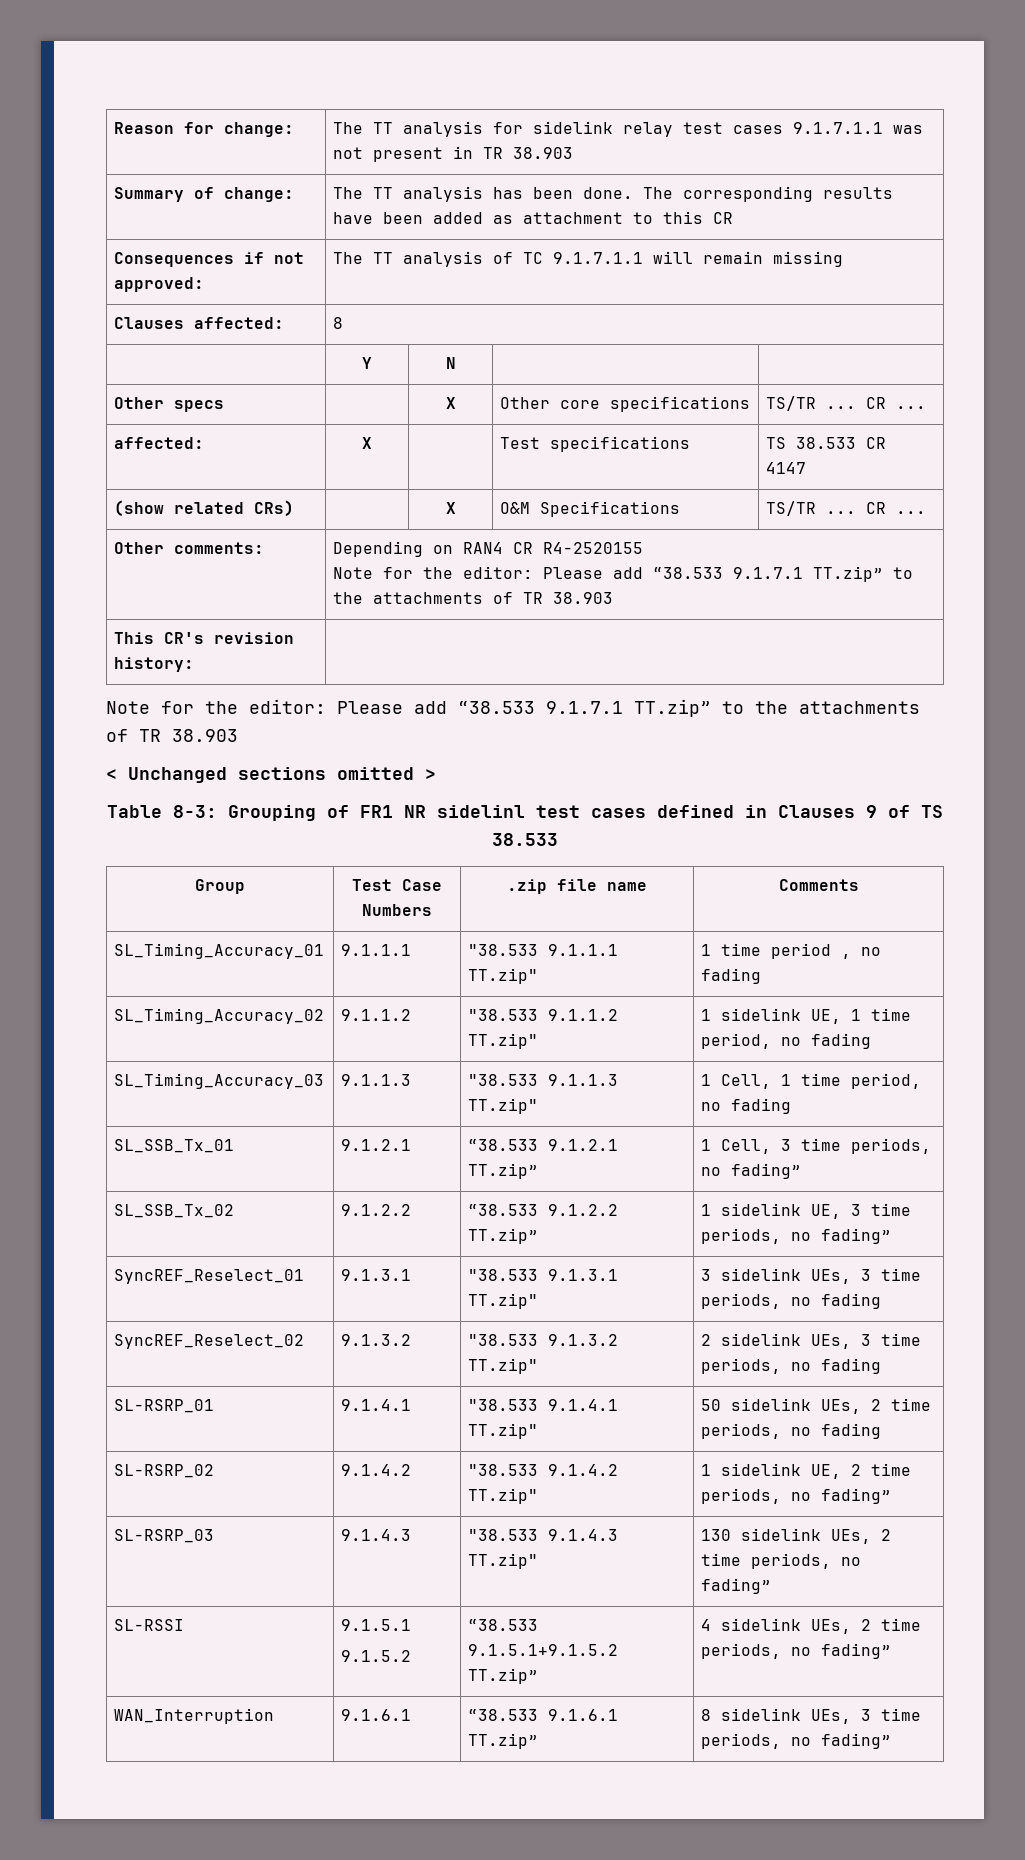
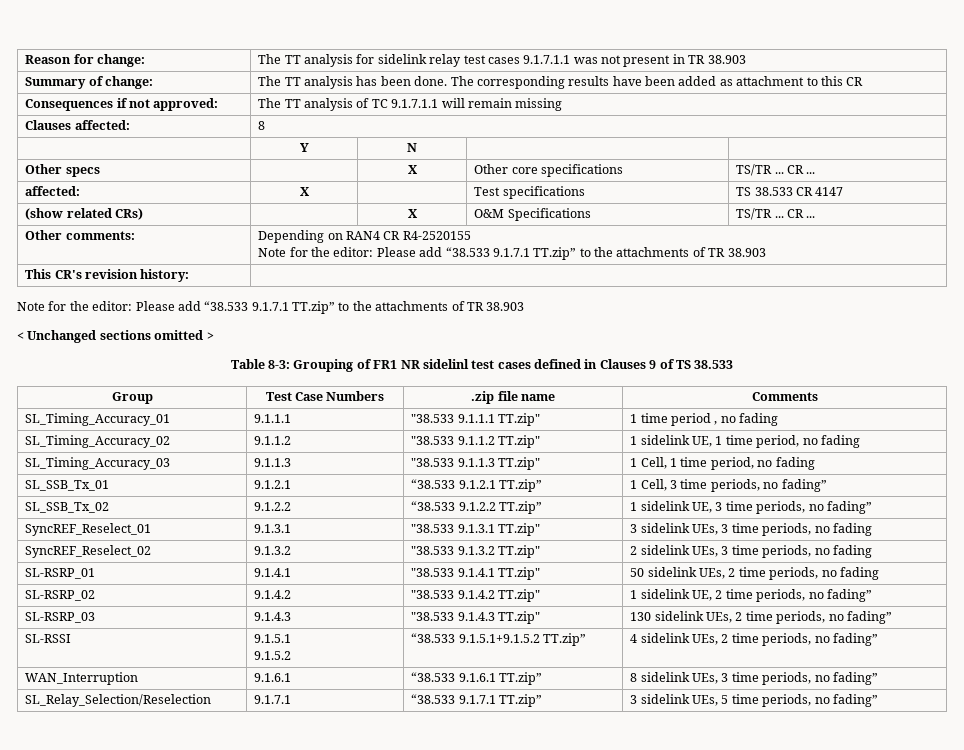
+ SL_Relay_Selection/Reselection | 9.1.7.1 | “38.533 9.1.7.1 TT.zip” | 3 sidelink UEs, 5 time periods, no fading”

